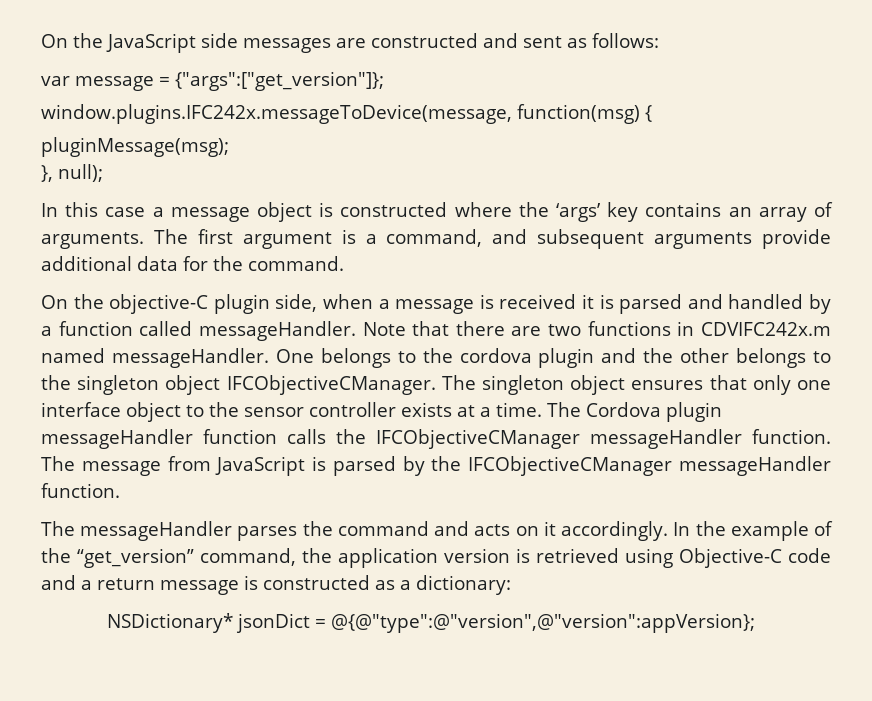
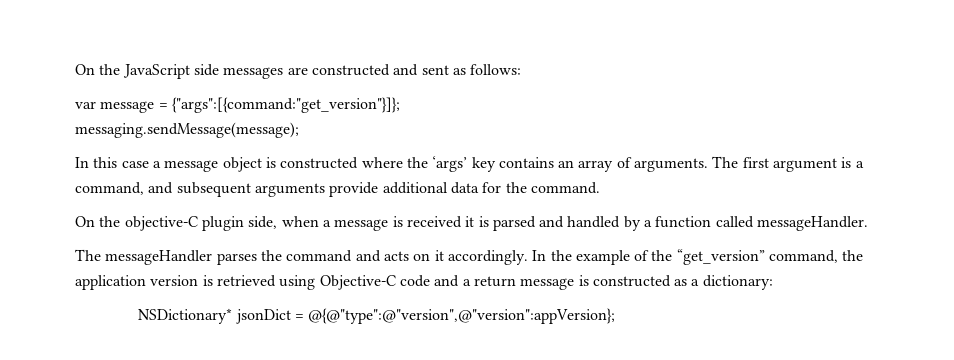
- var message = {"args":["get_version"]};
- window.plugins.IFC242x.messageToDevice(message, function(msg) {
- pluginMessage(msg);
- }, null);
+ var message = {"args":[{command:"get_version"}]};
+ messaging.sendMessage(message);
- Note that there are two functions in CDVIFC242x.m named messageHandler. One belongs to the cordova plugin and the other belongs to the singleton object IFCObjectiveCManager. The singleton object ensures that only one interface object to the sensor controller exists at a time. The Cordova plugin messageHandler function calls the IFCObjectiveCManager messageHandler function. The message from JavaScript is parsed by the IFCObjectiveCManager messageHandler function.

